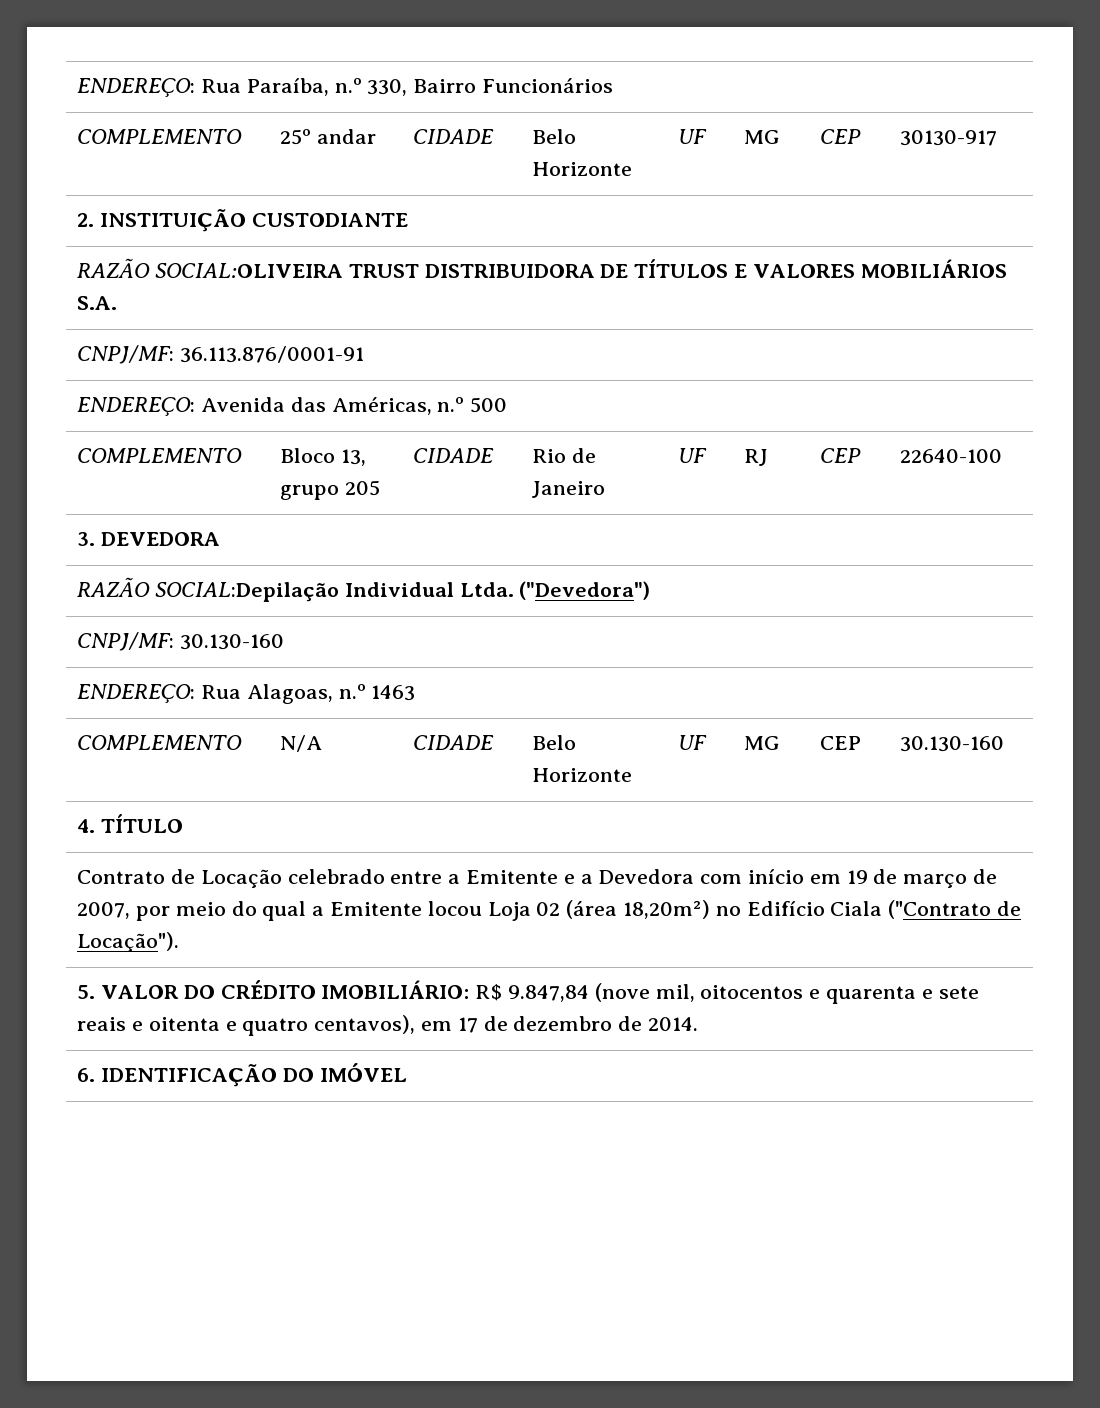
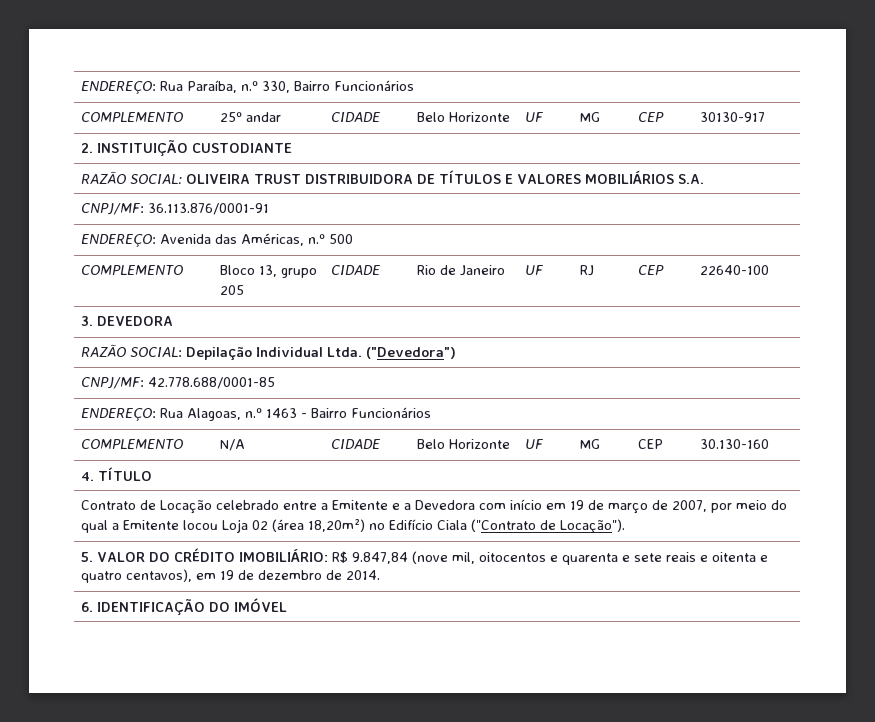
- RAZÃO SOCIAL:OLIVEIRA TRUST DISTRIBUIDORA DE TÍTULOS E VALORES MOBILIÁRIOS S.A.
+ RAZÃO SOCIAL: OLIVEIRA TRUST DISTRIBUIDORA DE TÍTULOS E VALORES MOBILIÁRIOS S.A.
- RAZÃO SOCIAL:Depilação Individual Ltda. ("Devedora")
+ RAZÃO SOCIAL: Depilação Individual Ltda. ("Devedora")
- CNPJ/MF: 30.130-160
+ CNPJ/MF: 42.778.688/0001-85
- ENDEREÇO: Rua Alagoas, n.º 1463
+ ENDEREÇO: Rua Alagoas, n.º 1463 - Bairro Funcionários
- 5. VALOR DO CRÉDITO IMOBILIÁRIO: R$ 9.847,84 (nove mil, oitocentos e quarenta e sete reais e oitenta e quatro centavos), em 17 de dezembro de 2014.
+ 5. VALOR DO CRÉDITO IMOBILIÁRIO: R$ 9.847,84 (nove mil, oitocentos e quarenta e sete reais e oitenta e quatro centavos), em 19 de dezembro de 2014.

